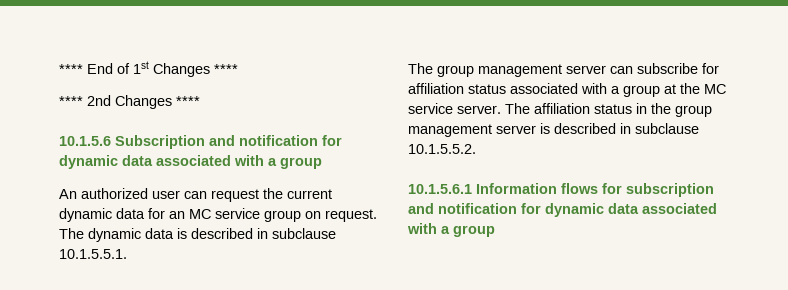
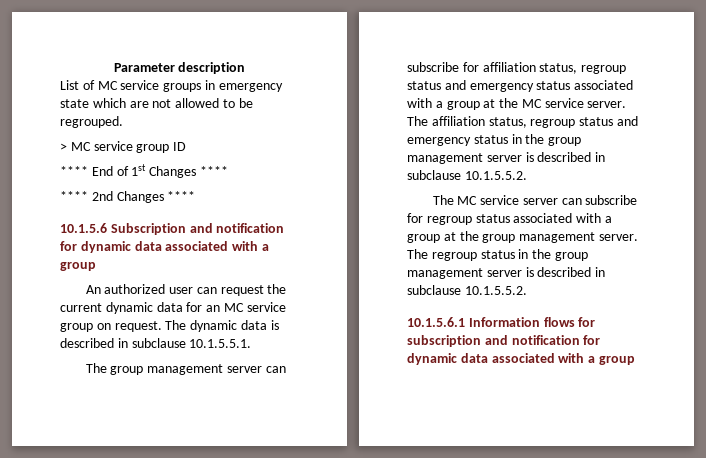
+ Parameter description
+ List of MC service groups in emergency state which are not allowed to be regrouped.
+ > MC service group ID
- The group management server can subscribe for affiliation status associated with a group at the MC service server.
+ The group management server can subscribe for affiliation status, regroup status and emergency status associated with a group at the MC service server.
- The affiliation status in the group management server is described in subclause 10.1.5.5.2.
+ The affiliation status, regroup status and emergency status in the group management server is described in subclause 10.1.5.5.2.
+ The MC service server can subscribe for regroup status associated with a group at the group management server. The regroup status in the group management server is described in subclause 10.1.5.5.2.

